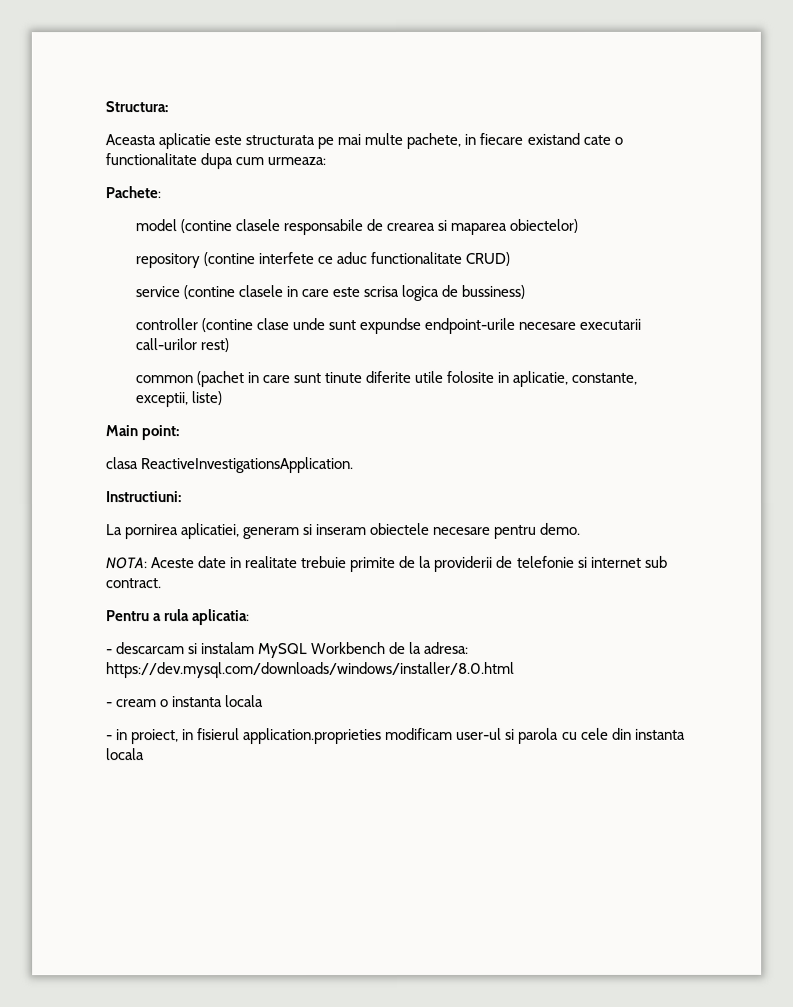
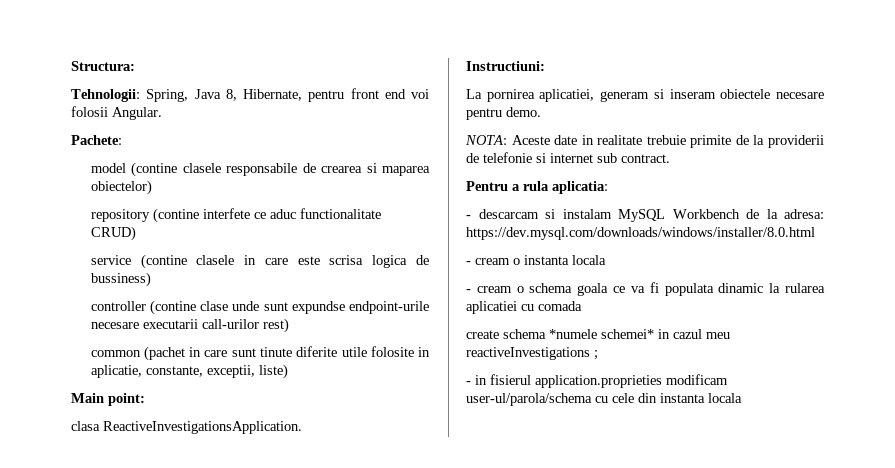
- Aceasta aplicatie este structurata pe mai multe pachete, in fiecare existand cate o functionalitate dupa cum urmeaza:
+ Tehnologii: Spring, Java 8, Hibernate, pentru front end voi folosii Angular.
- - in proiect, in fisierul application.proprieties modificam user-ul si parola cu cele din instanta locala
+ - cream o schema goala ce va fi populata dinamic la rularea aplicatiei cu comada
+ create schema *numele schemei* in cazul meu reactiveInvestigations ;
+ - in fisierul application.proprieties modificam user-ul/parola/schema cu cele din instanta locala

